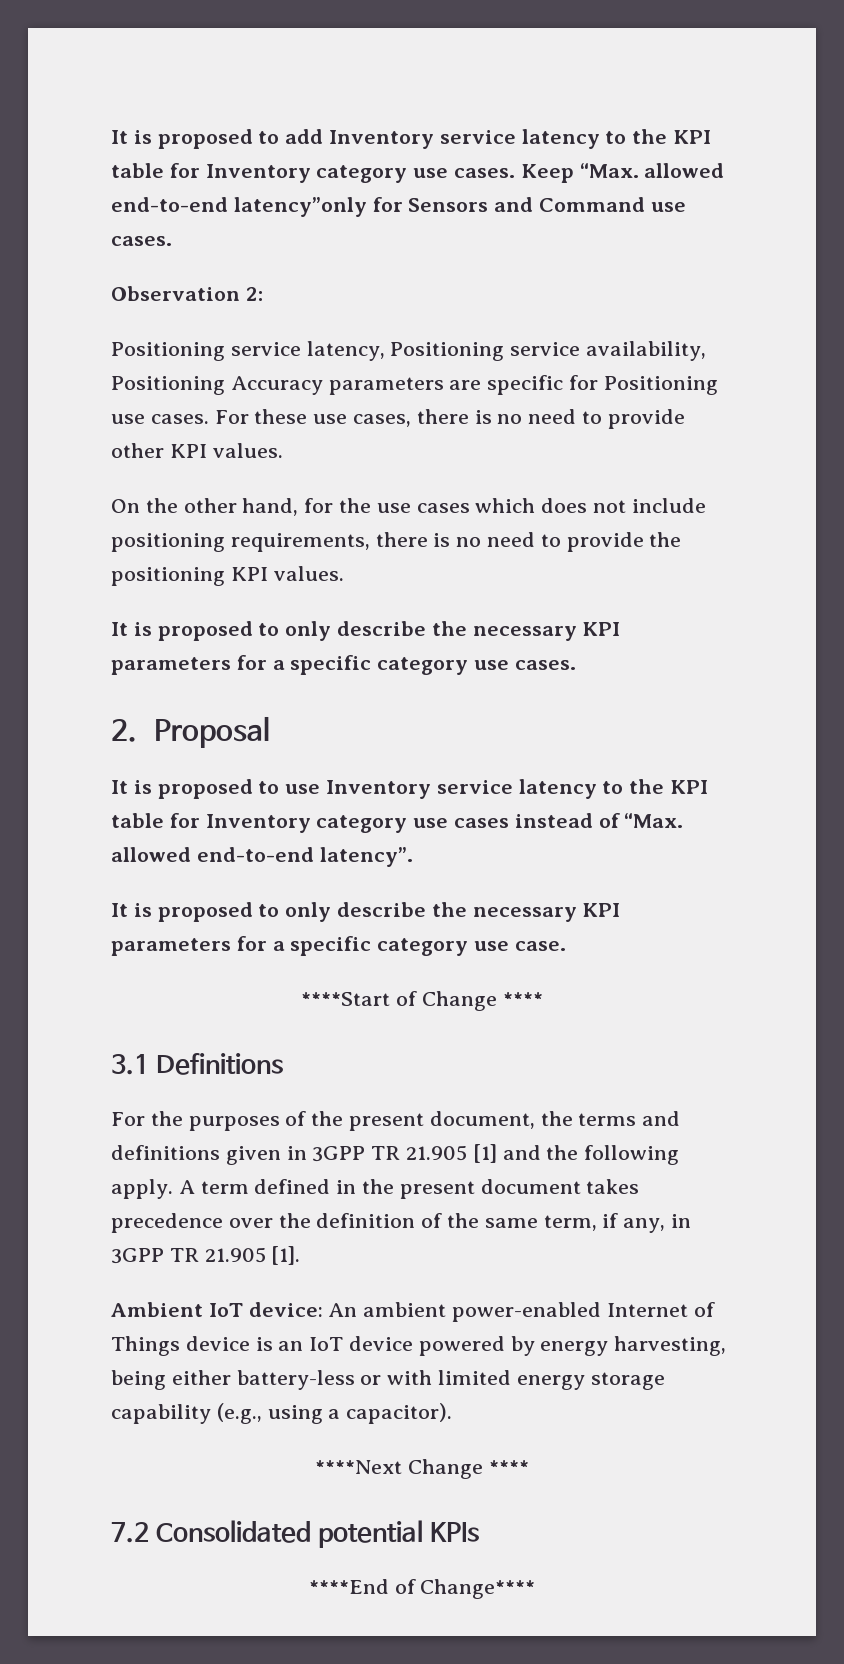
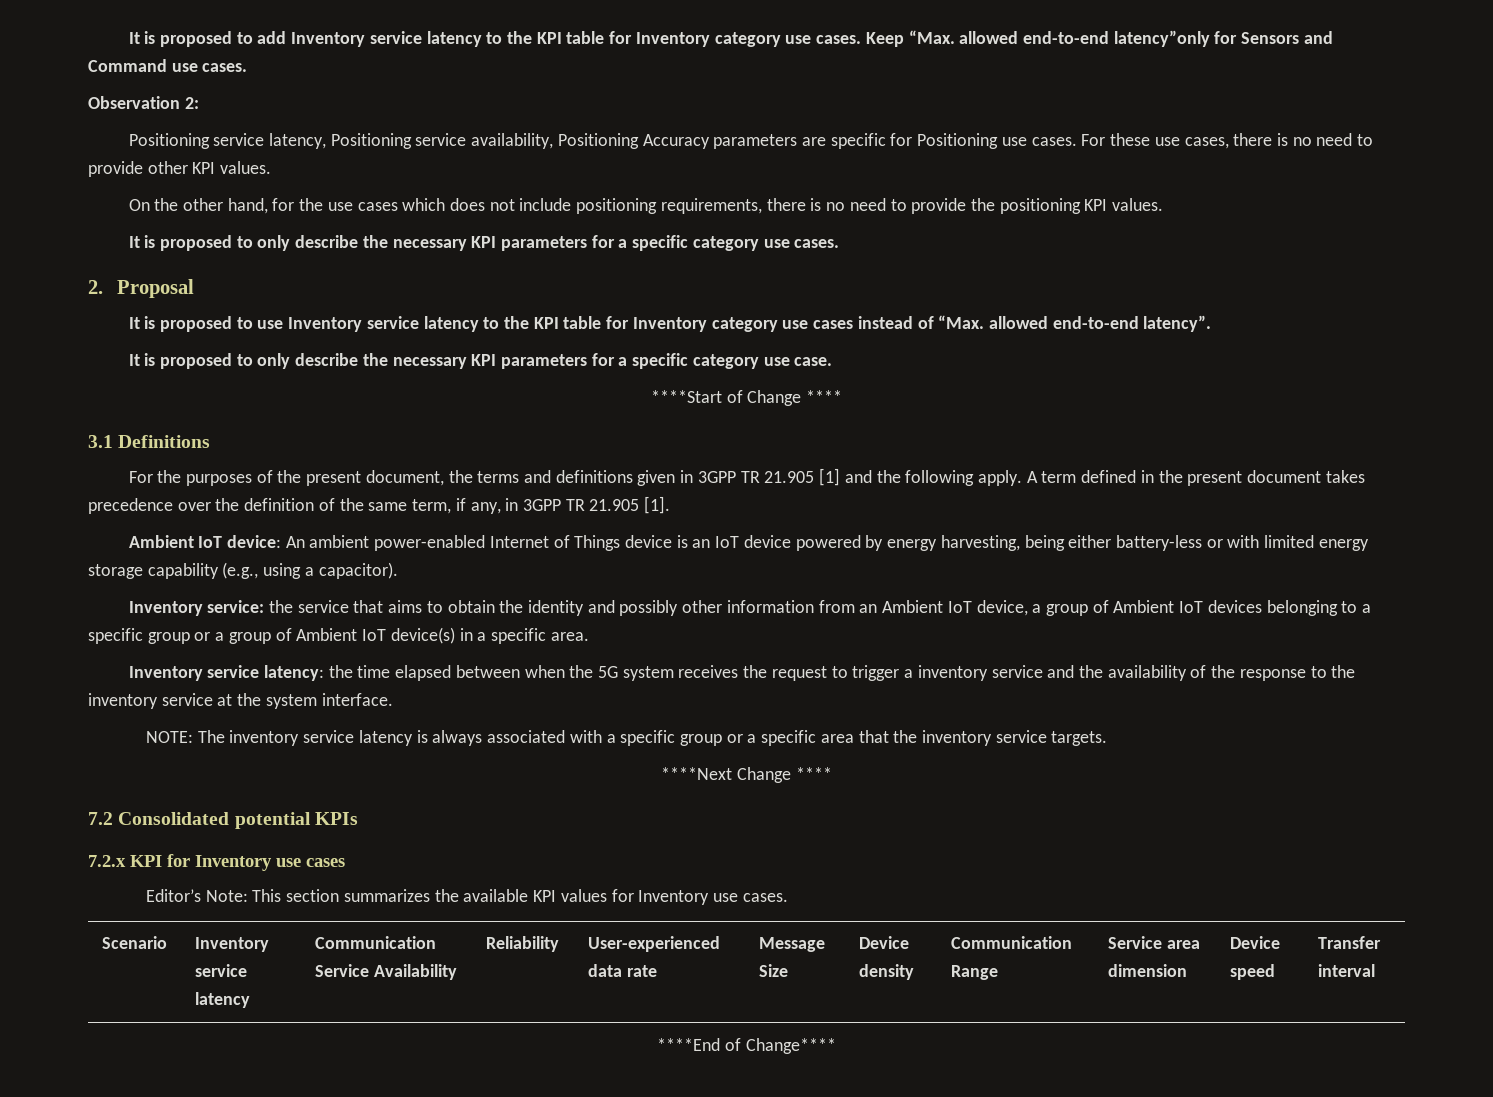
+ Inventory service: the service that aims to obtain the identity and possibly other information from an Ambient IoT device, a group of Ambient IoT devices belonging to a specific group or a group of Ambient IoT device(s) in a specific area.
+ Inventory service latency: the time elapsed between when the 5G system receives the request to trigger a inventory service and the availability of the response to the inventory service at the system interface.
+ NOTE: The inventory service latency is always associated with a specific group or a specific area that the inventory service targets.
+ 7.2.x KPI for Inventory use cases
+ Editor’s Note: This section summarizes the available KPI values for Inventory use cases.
+ Scenario | Inventory service latency | Communication Service Availability | Reliability | User-experienced data rate | Message Size | Device density | Communication Range | Service area dimension | Device speed | Transfer interval

